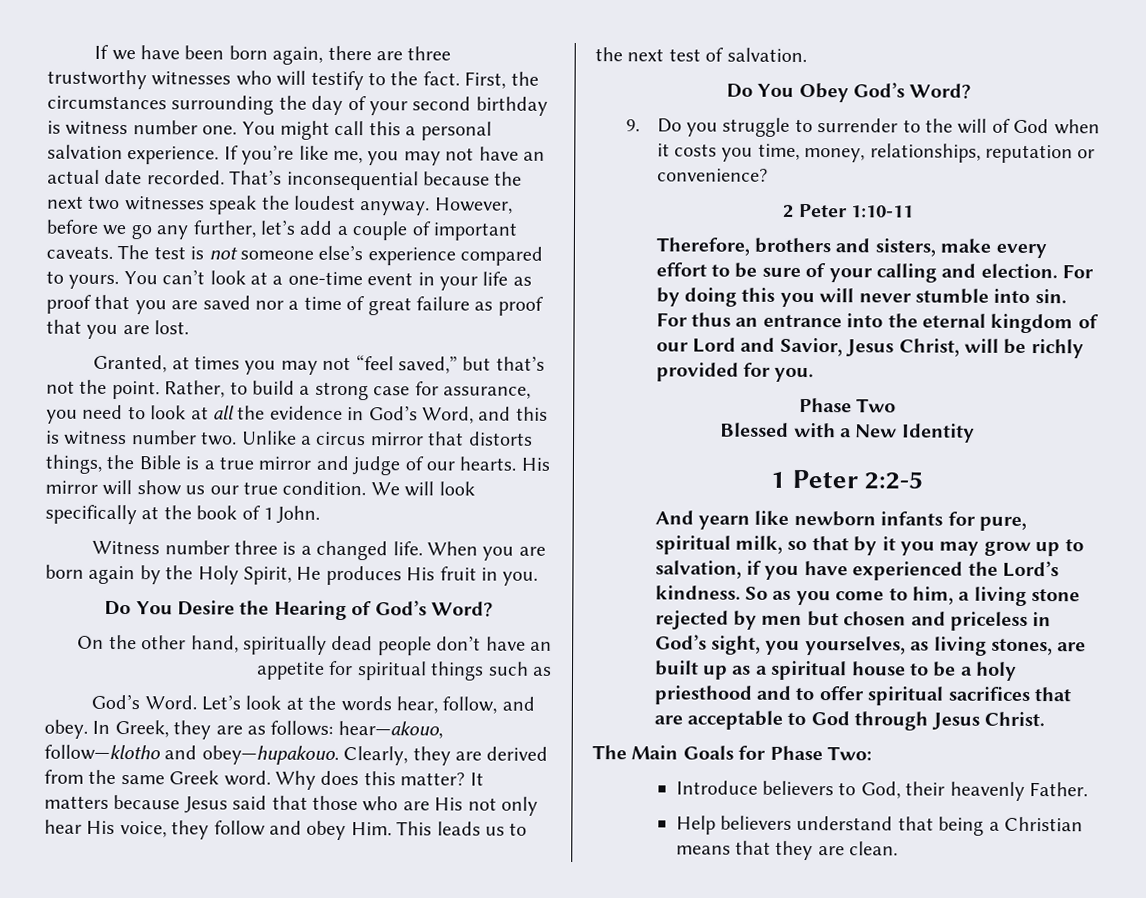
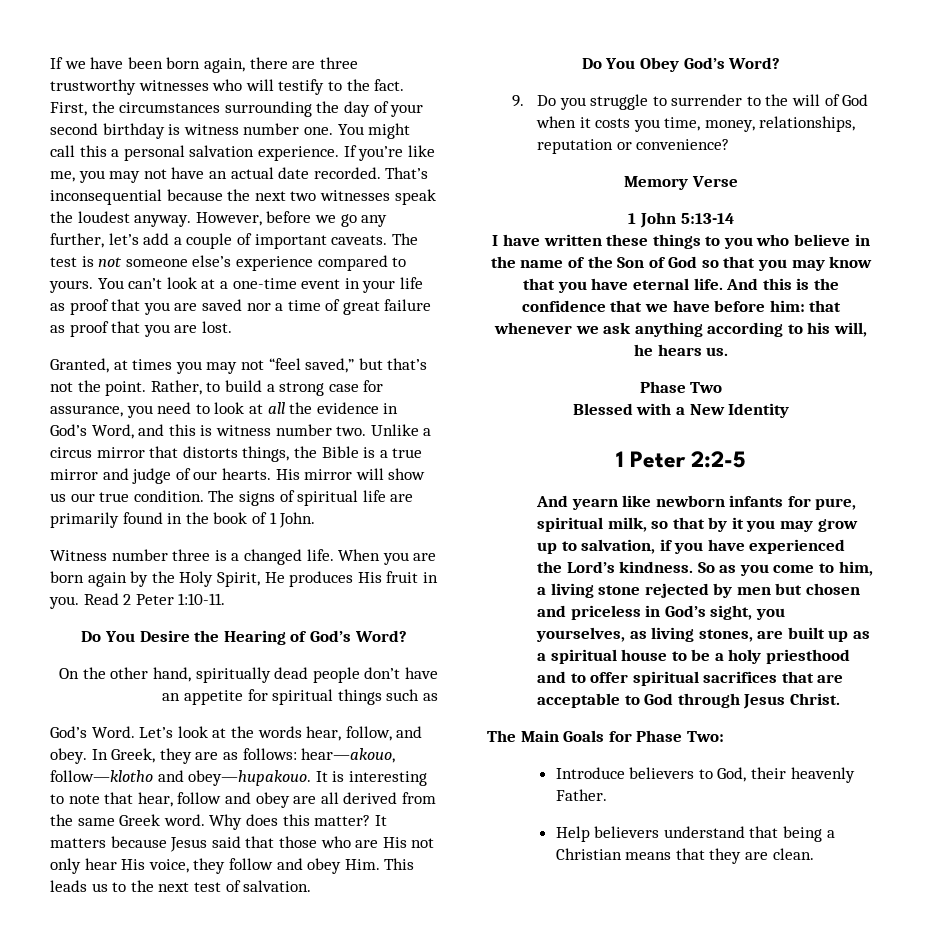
- We will look specifically at the book of 1 John.
+ The signs of spiritual life are primarily found in the book of 1 John.
+ Read 2 Peter 1:10-11.
- Clearly, they are derived from the same Greek word.
+ It is interesting to note that hear, follow and obey are all derived from the same Greek word.
- 2 Peter 1:10-11
- Therefore, brothers and sisters, make every effort to be sure of your calling and election. For by doing this you will never stumble into sin. For thus an entrance into the eternal kingdom of our Lord and Savior, Jesus Christ, will be richly provided for you.
+ Memory Verse
+ 1 John 5:13-14
+ I have written these things to you who believe in the name of the Son of God so that you may know that you have eternal life. And this is the confidence that we have before him: that whenever we ask anything according to his will, he hears us.

